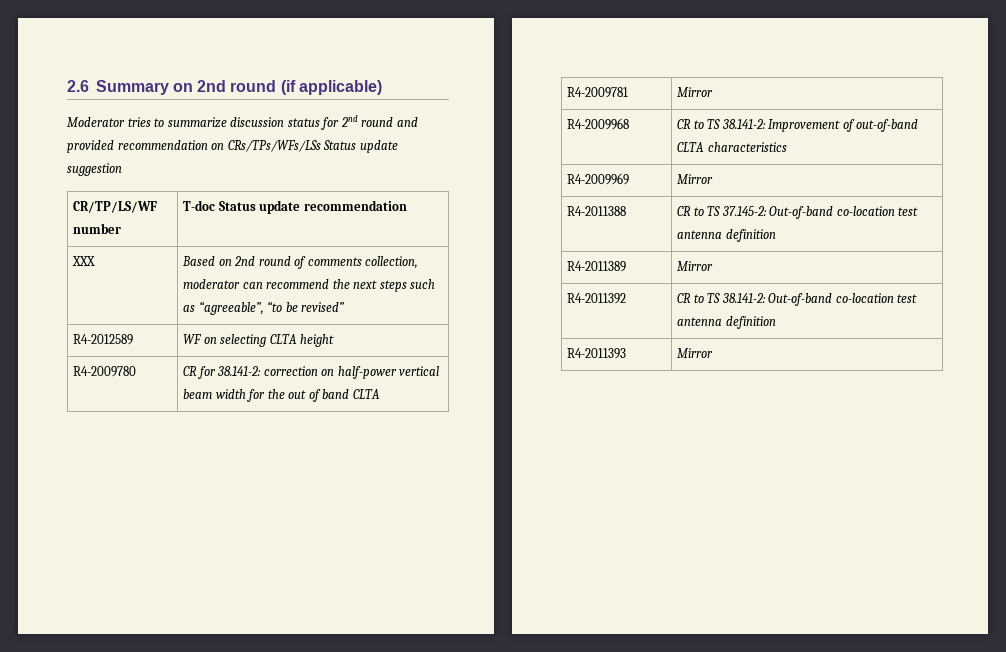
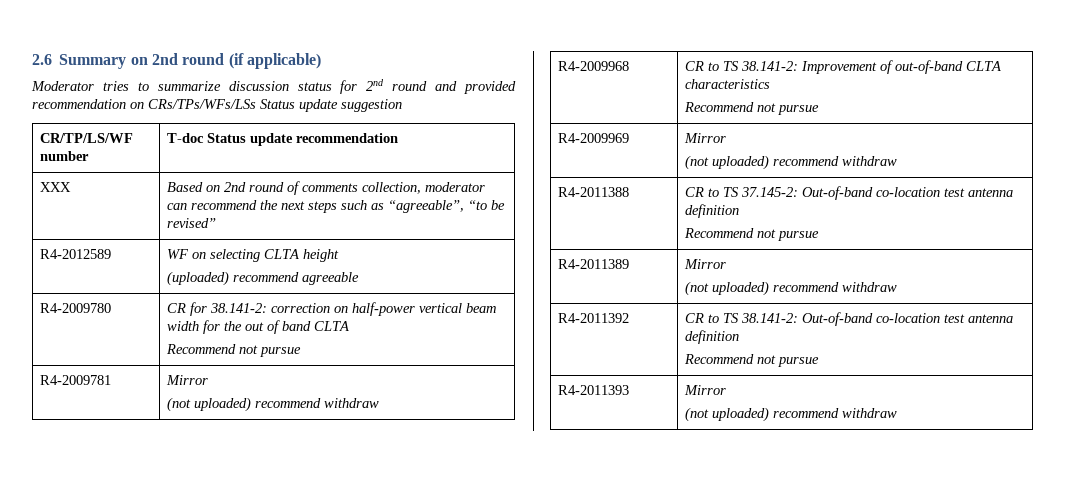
  R4-2012589 | WF on selecting CLTA height
+ (uploaded) recommend agreeable
  R4-2009780 | CR for 38.141-2: correction on half-power vertical beam width for the out of band CLTA
+ Recommend not pursue
  R4-2009781 | Mirror
+ (not uploaded) recommend withdraw
  R4-2009968 | CR to TS 38.141-2: Improvement of out-of-band CLTA characteristics
+ Recommend not pursue
  R4-2009969 | Mirror
+ (not uploaded) recommend withdraw
  R4-2011388 | CR to TS 37.145-2: Out-of-band co-location test antenna definition
+ Recommend not pursue
  R4-2011389 | Mirror
+ (not uploaded) recommend withdraw
  R4-2011392 | CR to TS 38.141-2: Out-of-band co-location test antenna definition
+ Recommend not pursue
  R4-2011393 | Mirror
+ (not uploaded) recommend withdraw

